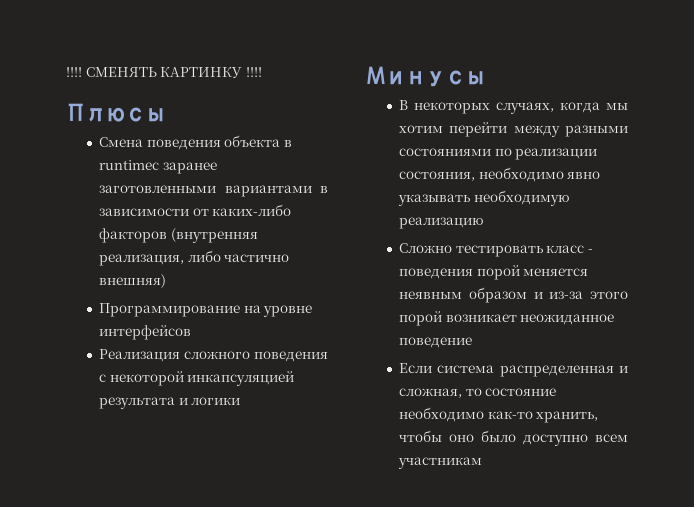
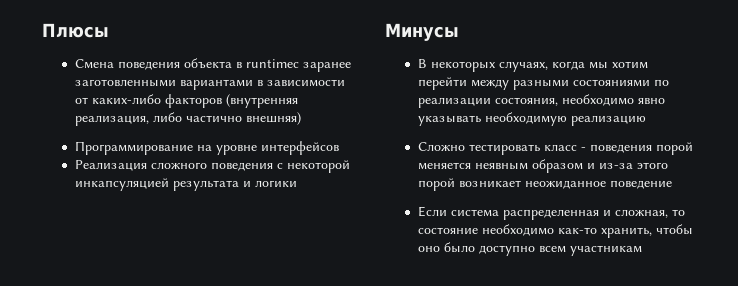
- !!!! СМЕНЯТЬ КАРТИНКУ !!!!

